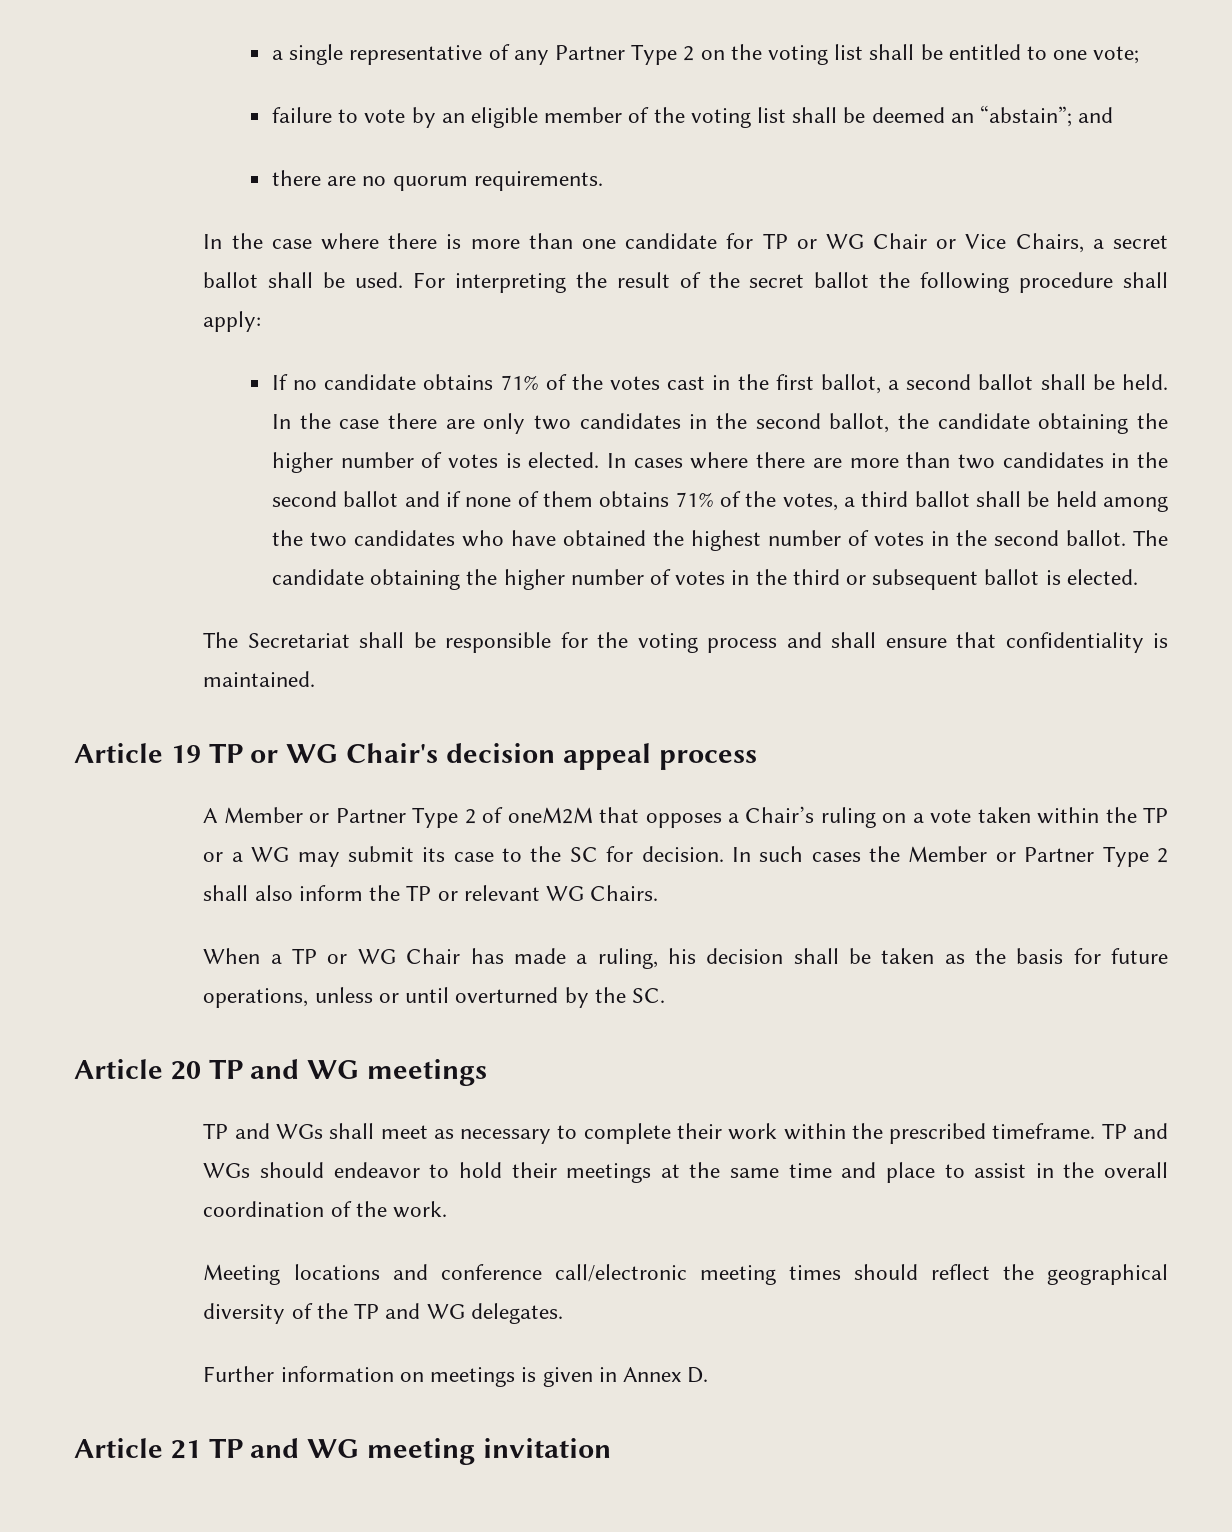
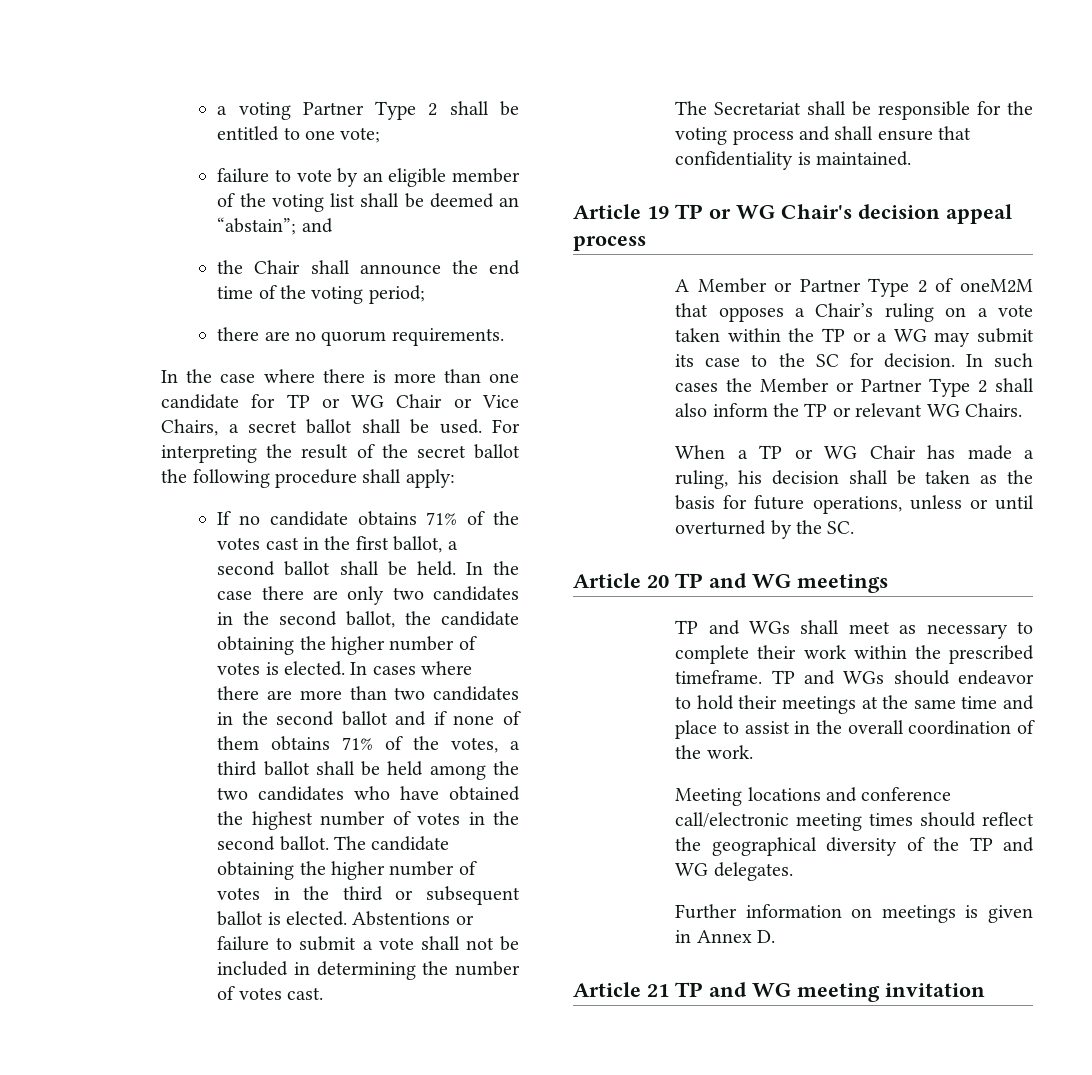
- a single representative of any Partner Type 2 on the voting list shall be entitled to one vote;
+ a voting Partner Type 2 shall be entitled to one vote;
+ the Chair shall announce the end time of the voting period;
+ Abstentions or failure to submit a vote shall not be included in determining the number of votes cast.

